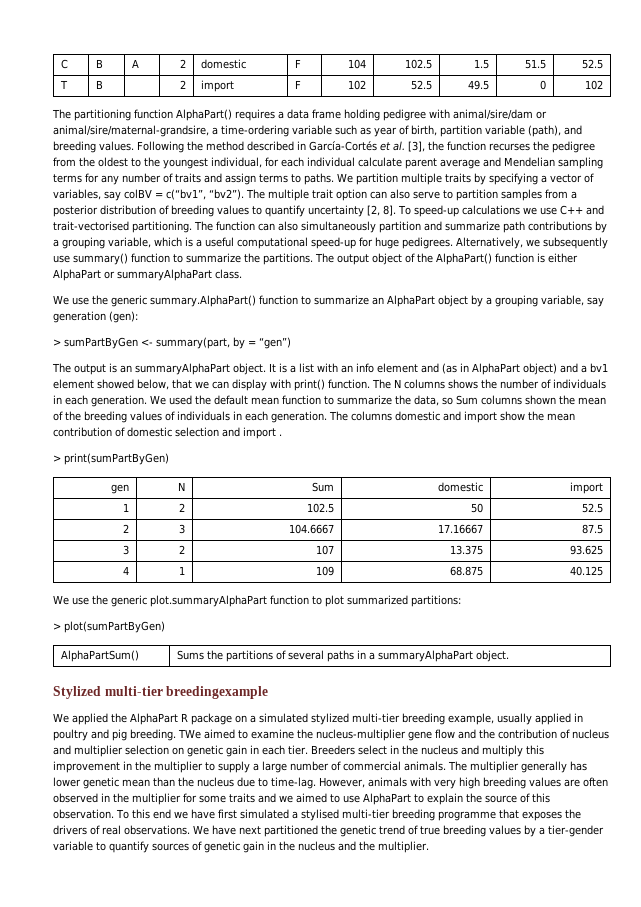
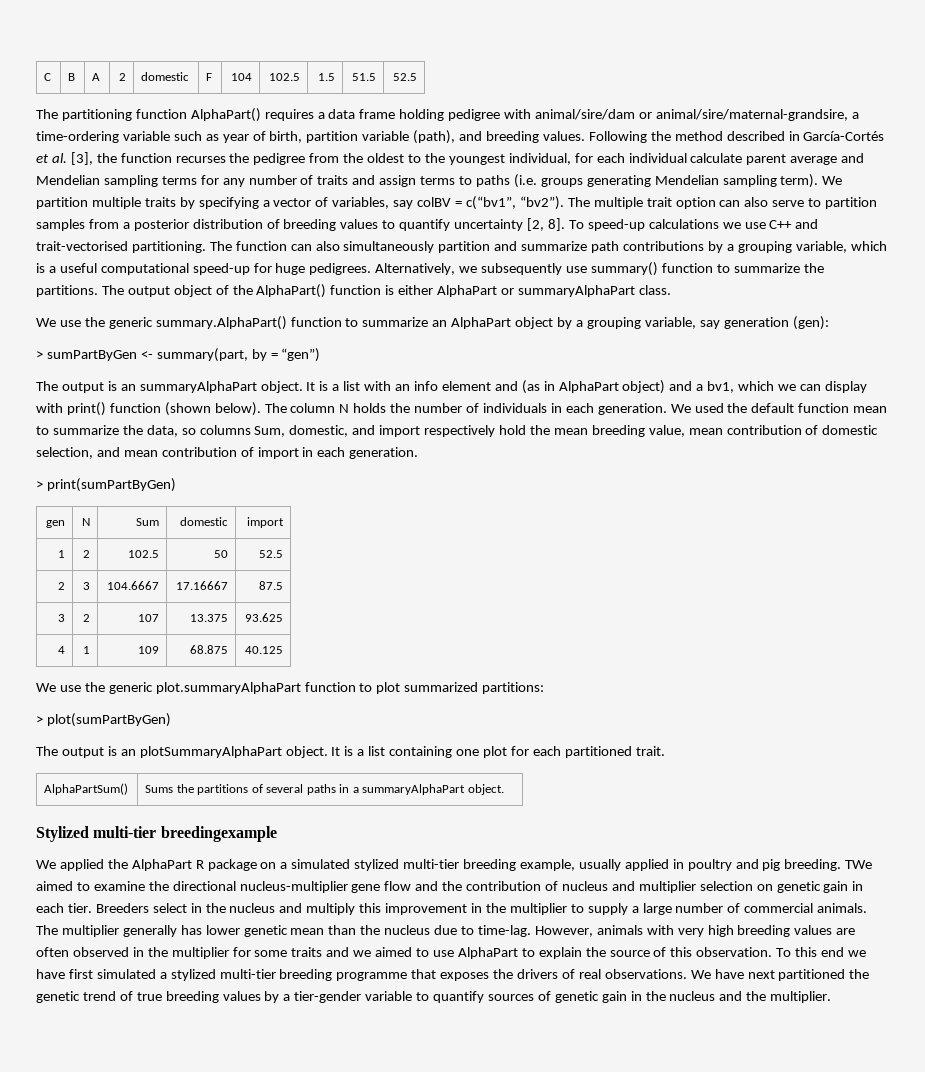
- T | B | | 2 | import | F | 102 | 52.5 | 49.5 | 0 | 102
- Following the method described in García-Cortés et al. [3], the function recurses the pedigree from the oldest to the youngest individual, for each individual calculate parent average and Mendelian sampling terms for any number of traits and assign terms to paths.
+ Following the method described in García-Cortés et al. [3], the function recurses the pedigree from the oldest to the youngest individual, for each individual calculate parent average and Mendelian sampling terms for any number of traits and assign terms to paths (i.e. groups generating Mendelian sampling term).
- It is a list with an info element and (as in AlphaPart object) and a bv1 element showed below, that we can display with print() function. The N columns shows the number of individuals in each generation.
+ It is a list with an info element and (as in AlphaPart object) and a bv1, which we can display with print() function (shown below). The column N holds the number of individuals in each generation.
- We used the default mean function to summarize the data, so Sum columns shown the mean of the breeding values of individuals in each generation. The columns domestic and import show the mean contribution of domestic selection and import .
+ We used the default function mean to summarize the data, so columns Sum, domestic, and import respectively hold the mean breeding value, mean contribution of domestic selection, and mean contribution of import in each generation.
+ The output is an plotSummaryAlphaPart object. It is a list containing one plot for each partitioned trait.
- TWe aimed to examine the nucleus-multiplier gene flow and the contribution of nucleus and multiplier selection on genetic gain in each tier.
+ TWe aimed to examine the directional nucleus-multiplier gene flow and the contribution of nucleus and multiplier selection on genetic gain in each tier.
- To this end we have first simulated a stylised multi-tier breeding programme that exposes the drivers of real observations.
+ To this end we have first simulated a stylized multi-tier breeding programme that exposes the drivers of real observations.

